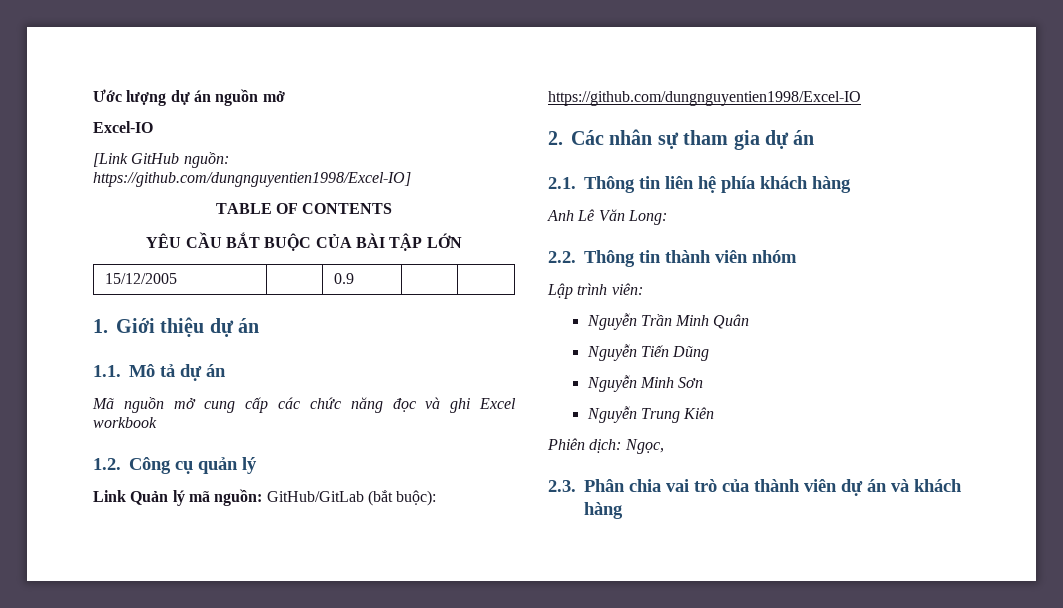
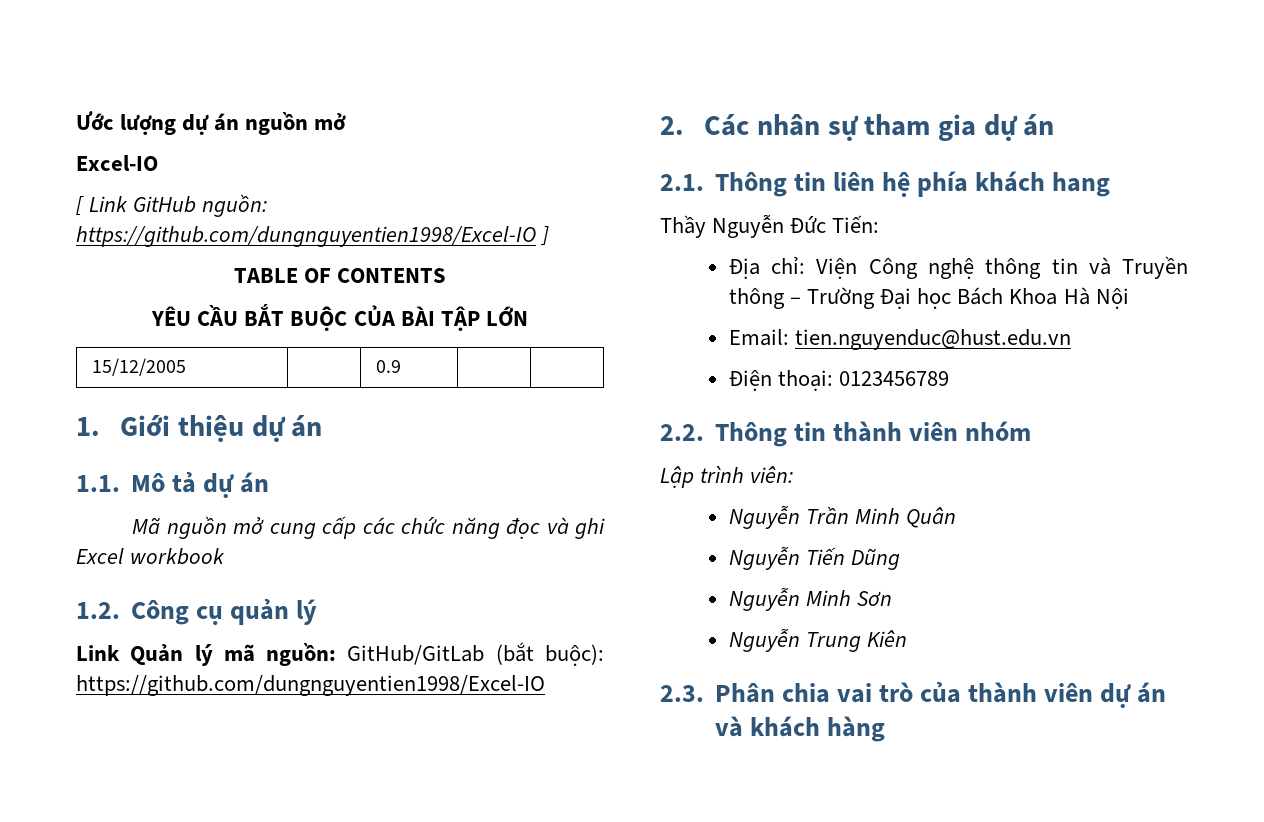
- [Link GitHub nguồn: https://github.com/dungnguyentien1998/Excel-IO]
+ [ Link GitHub nguồn: https://github.com/dungnguyentien1998/Excel-IO ]
- 2.1. Thông tin liên hệ phía khách hàng
- Anh Lê Văn Long:
+ 2.1. Thông tin liên hệ phía khách hang
+ Thầy Nguyễn Đức Tiến:
+ Địa chỉ: Viện Công nghệ thông tin và Truyền thông – Trường Đại học Bách Khoa Hà Nội
+ Email: tien.nguyenduc@hust.edu.vn
+ Điện thoại: 0123456789
- Phiên dịch: Ngọc,

